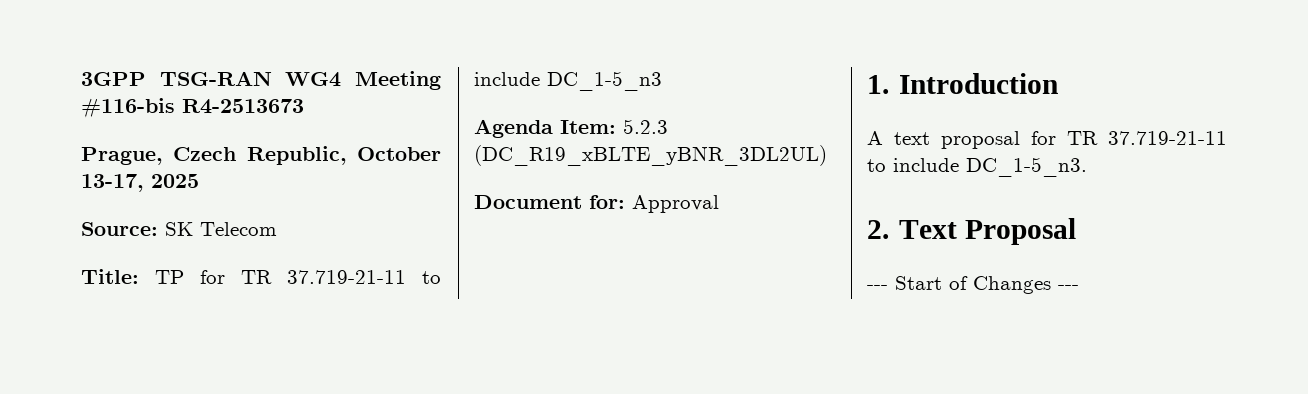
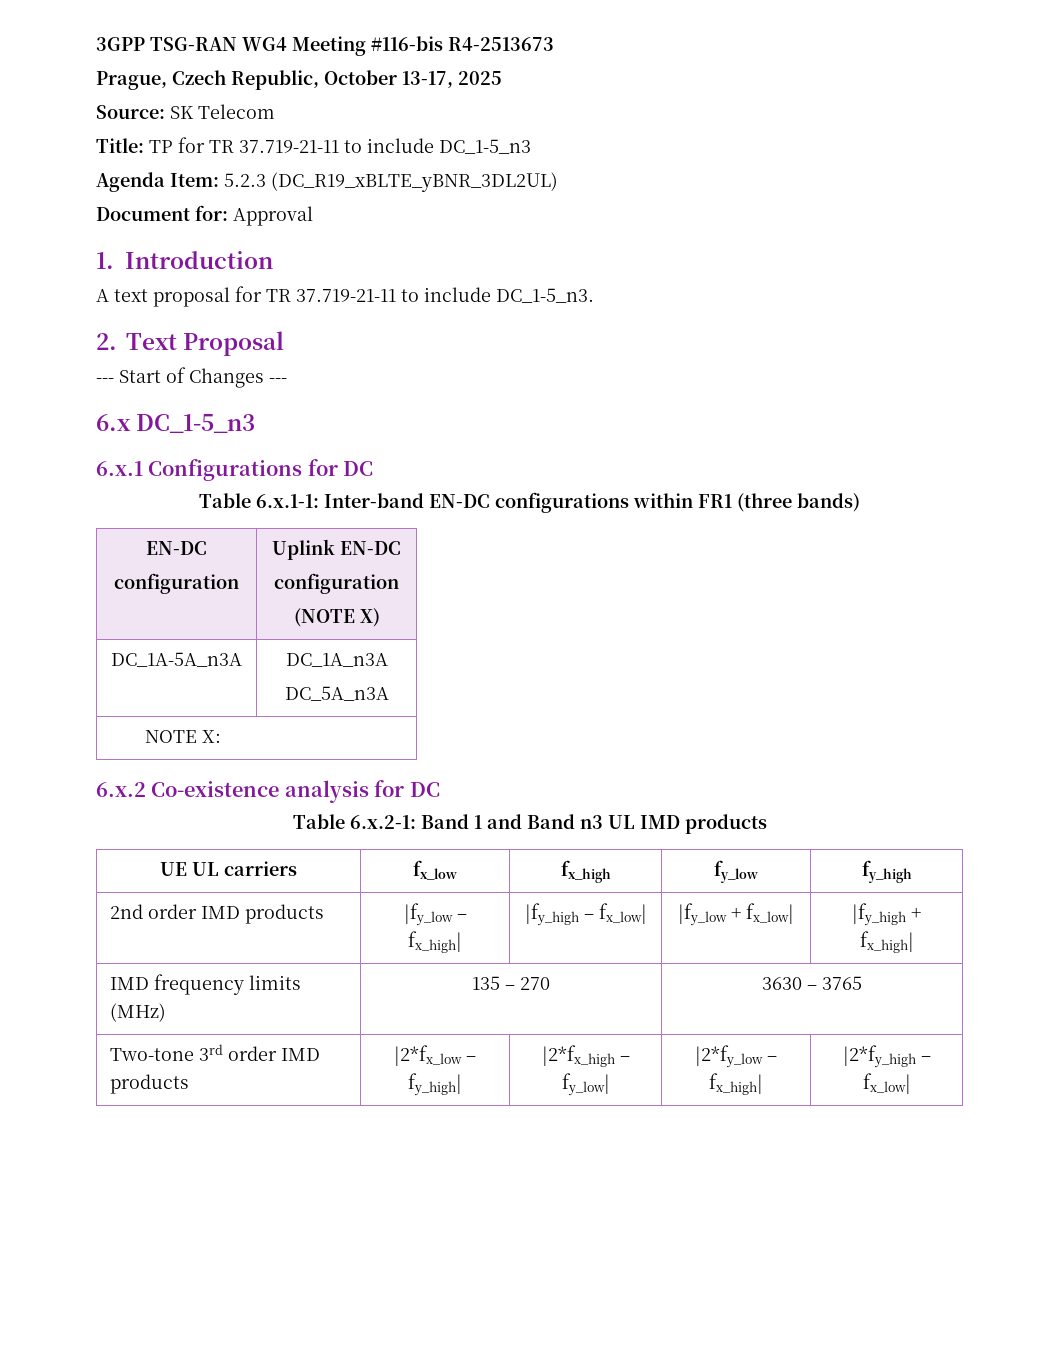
+ 6.x DC_1-5_n3
+ 6.x.1 Configurations for DC
+ Table 6.x.1-1: Inter-band EN-DC configurations within FR1 (three bands)
+ EN-DC
+ configuration | Uplink EN-DC
+ configuration
+ (NOTE X)
+ DC_1A-5A_n3A | DC_1A_n3A
+ DC_5A_n3A
+ NOTE X:
+ 6.x.2 Co-existence analysis for DC
+ Table 6.x.2-1: Band 1 and Band n3 UL IMD products
+ UE UL carriers | fx_low | fx_high | fy_low | fy_high
+ 2nd order IMD products | |fy_low – fx_high| | |fy_high – fx_low| | |fy_low + fx_low| | |fy_high + fx_high|
+ IMD frequency limits (MHz) | 135 – 270 | 3630 – 3765
+ Two-tone 3rd order IMD products | |2*fx_low – fy_high| | |2*fx_high – fy_low| | |2*fy_low – fx_high| | |2*fy_high – fx_low|

